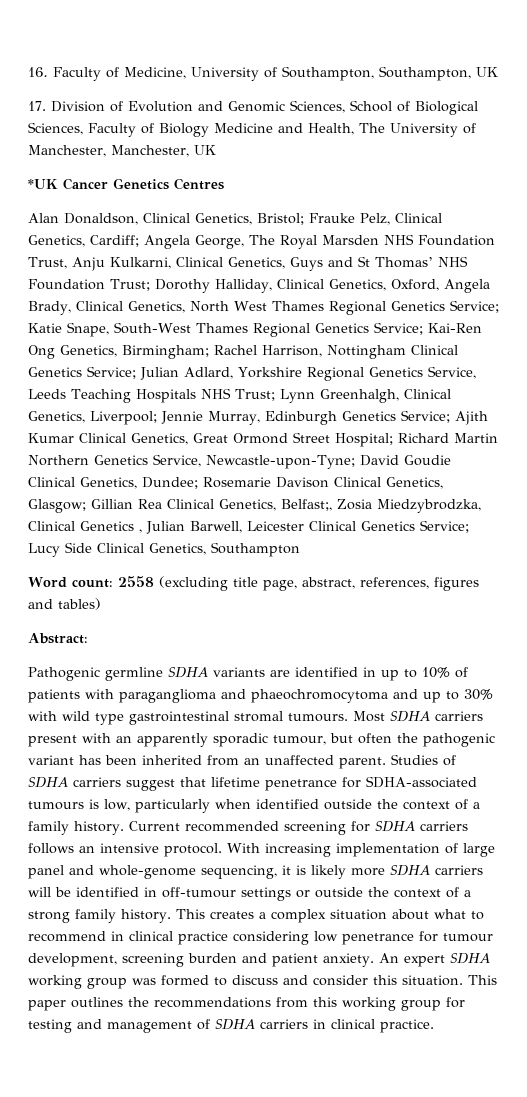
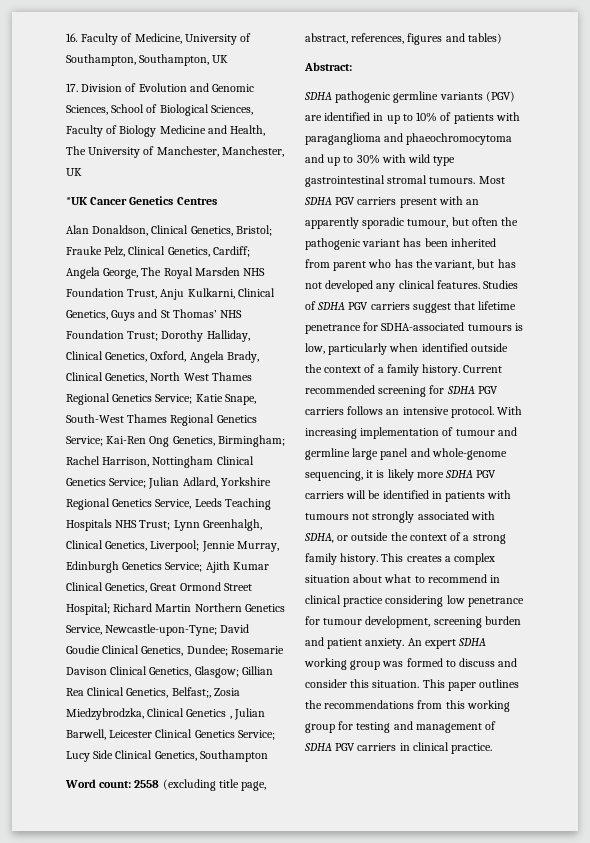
- Pathogenic germline SDHA variants are identified in up to 10% of patients with paraganglioma and phaeochromocytoma and up to 30% with wild type gastrointestinal stromal tumours.
+ SDHA pathogenic germline variants (PGV) are identified in up to 10% of patients with paraganglioma and phaeochromocytoma and up to 30% with wild type gastrointestinal stromal tumours.
- Most SDHA carriers present with an apparently sporadic tumour, but often the pathogenic variant has been inherited from an unaffected parent.
+ Most SDHA PGV carriers present with an apparently sporadic tumour, but often the pathogenic variant has been inherited from parent who has the variant, but has not developed any clinical features.
- Studies of SDHA carriers suggest that lifetime penetrance for SDHA-associated tumours is low, particularly when identified outside the context of a family history.
+ Studies of SDHA PGV carriers suggest that lifetime penetrance for SDHA-associated tumours is low, particularly when identified outside the context of a family history.
- Current recommended screening for SDHA carriers follows an intensive protocol.
+ Current recommended screening for SDHA PGV carriers follows an intensive protocol.
- With increasing implementation of large panel and whole-genome sequencing, it is likely more SDHA carriers will be identified in off-tumour settings or outside the context of a strong family history.
+ With increasing implementation of tumour and germline large panel and whole-genome sequencing, it is likely more SDHA PGV carriers will be identified in patients with tumours not strongly associated with SDHA, or outside the context of a strong family history.
- This paper outlines the recommendations from this working group for testing and management of SDHA carriers in clinical practice.
+ This paper outlines the recommendations from this working group for testing and management of SDHA PGV carriers in clinical practice.

